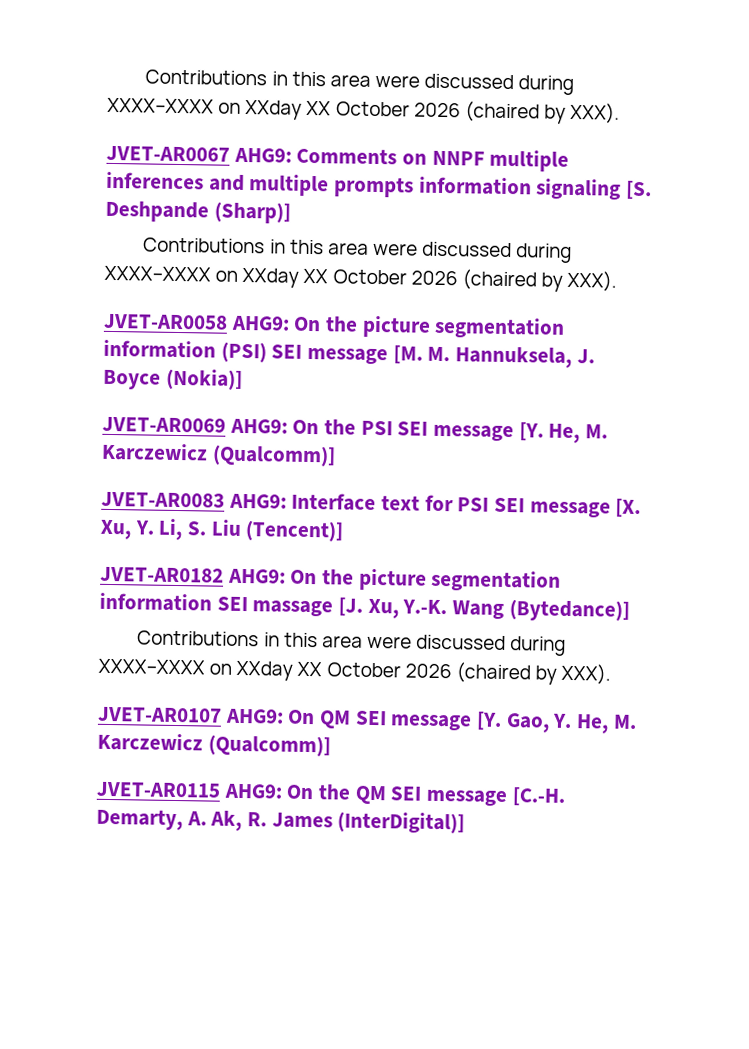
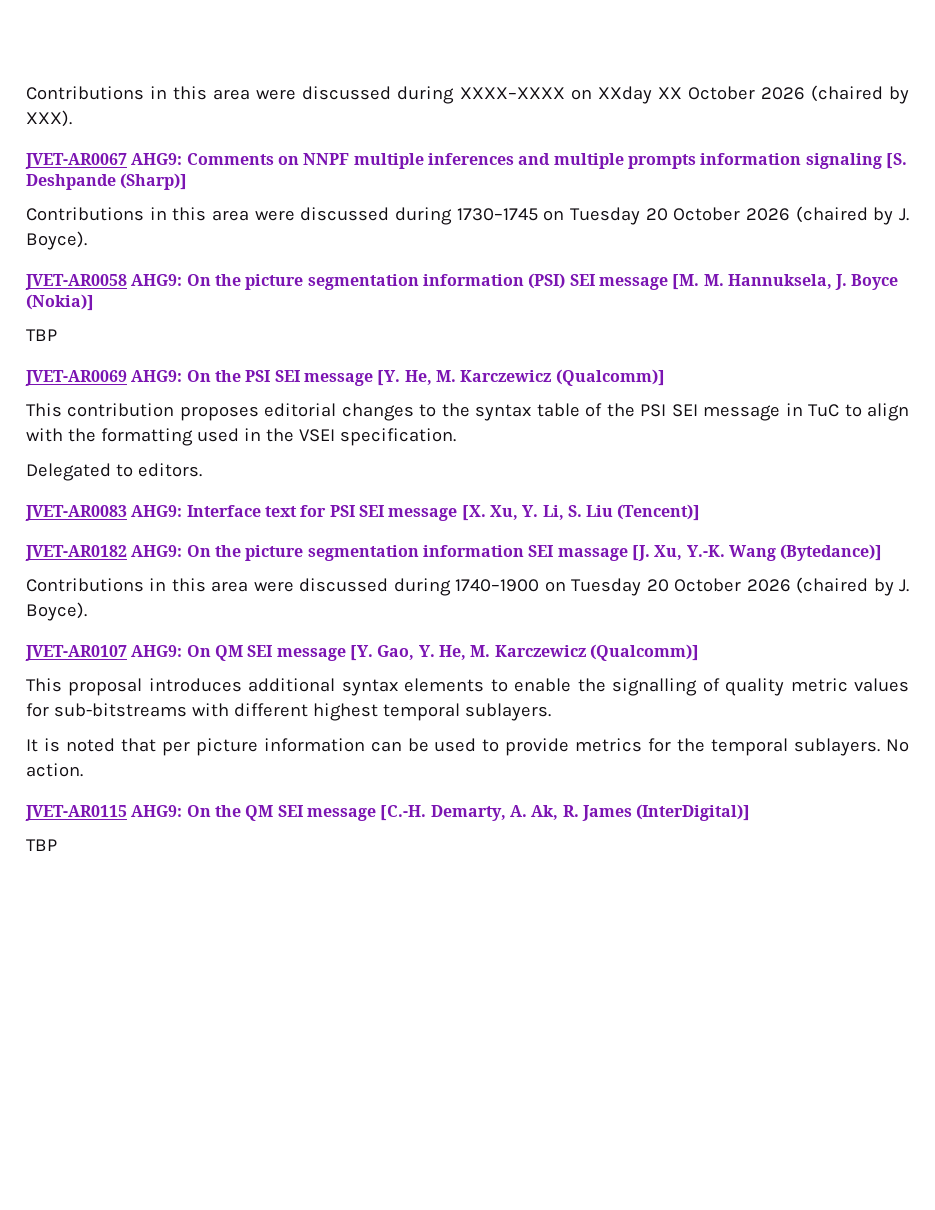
  JVET-AR0067 AHG9: Comments on NNPF multiple inferences and multiple prompts information signaling [S. Deshpande (Sharp)]
- Contributions in this area were discussed during XXXX–XXXX on XXday XX October 2026 (chaired by XXX).
+ Contributions in this area were discussed during 1730–1745 on Tuesday 20 October 2026 (chaired by J. Boyce).
  JVET-AR0058 AHG9: On the picture segmentation information (PSI) SEI message [M. M. Hannuksela, J. Boyce (Nokia)]
+ TBP
+ This contribution proposes editorial changes to the syntax table of the PSI SEI message in TuC to align with the formatting used in the VSEI specification.
+ Delegated to editors.
  JVET-AR0182 AHG9: On the picture segmentation information SEI massage [J. Xu, Y.-K. Wang (Bytedance)]
- Contributions in this area were discussed during XXXX–XXXX on XXday XX October 2026 (chaired by XXX).
+ Contributions in this area were discussed during 1740–1900 on Tuesday 20 October 2026 (chaired by J. Boyce).
+ This proposal introduces additional syntax elements to enable the signalling of quality metric values for sub-bitstreams with different highest temporal sublayers.
+ It is noted that per picture information can be used to provide metrics for the temporal sublayers. No action.
  JVET-AR0115 AHG9: On the QM SEI message [C.-H. Demarty, A. Ak, R. James (InterDigital)]
+ TBP

